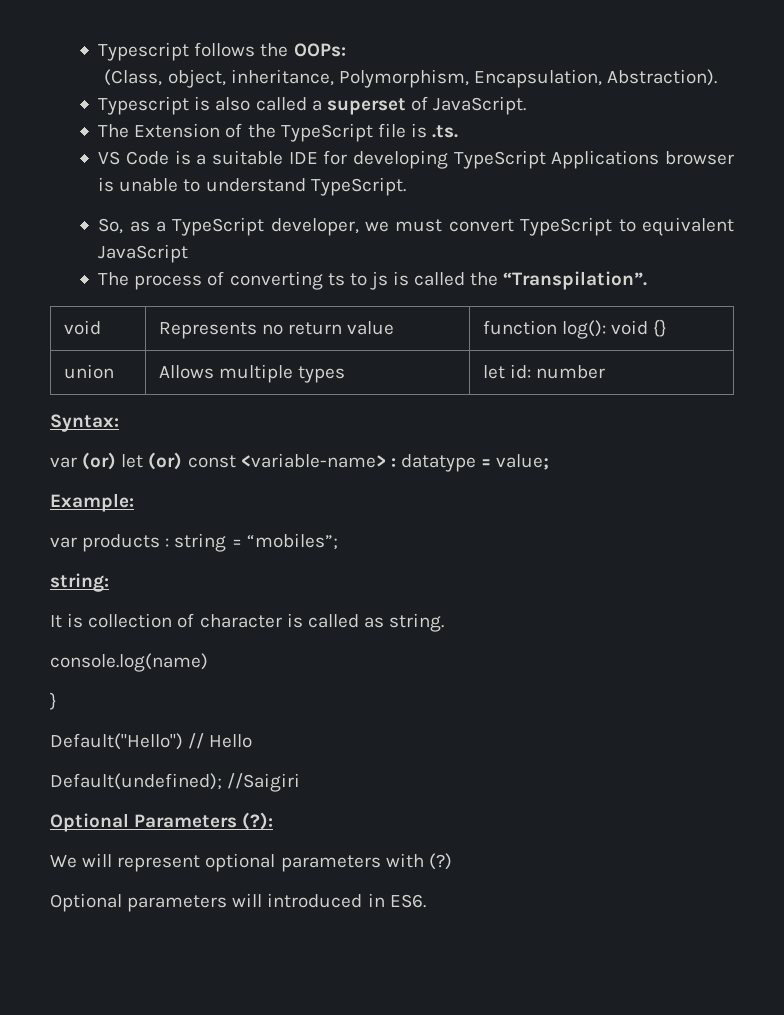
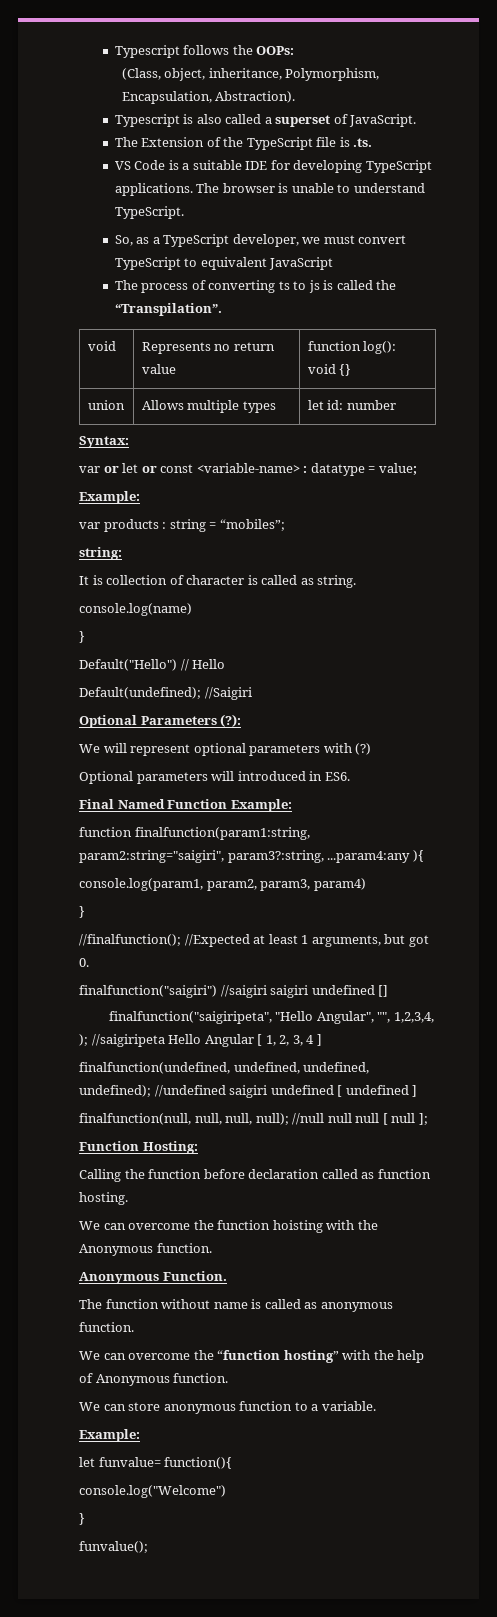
- VS Code is a suitable IDE for developing TypeScript Applications browser is unable to understand TypeScript.
+ VS Code is a suitable IDE for developing TypeScript applications. The browser is unable to understand TypeScript.
- var (or) let (or) const <variable-name> : datatype = value;
+ var or let or const <variable-name> : datatype = value;
+ Final Named Function Example:
+ function finalfunction(param1:string, param2:string="saigiri", param3?:string, ...param4:any ){
+ console.log(param1, param2, param3, param4)
+ }
+ //finalfunction(); //Expected at least 1 arguments, but got 0.
+ finalfunction("saigiri") //saigiri saigiri undefined []
+ finalfunction("saigiripeta", "Hello Angular", "", 1,2,3,4, ); //saigiripeta Hello Angular [ 1, 2, 3, 4 ]
+ finalfunction(undefined, undefined, undefined, undefined); //undefined saigiri undefined [ undefined ]
+ finalfunction(null, null, null, null); //null null null [ null ];
+ Function Hosting:
+ Calling the function before declaration called as function hosting.
+ We can overcome the function hoisting with the Anonymous function.
+ Anonymous Function.
+ The function without name is called as anonymous function.
+ We can overcome the “function hosting” with the help of Anonymous function.
+ We can store anonymous function to a variable.
+ Example:
+ let funvalue= function(){
+ console.log("Welcome")
+ }
+ funvalue();

